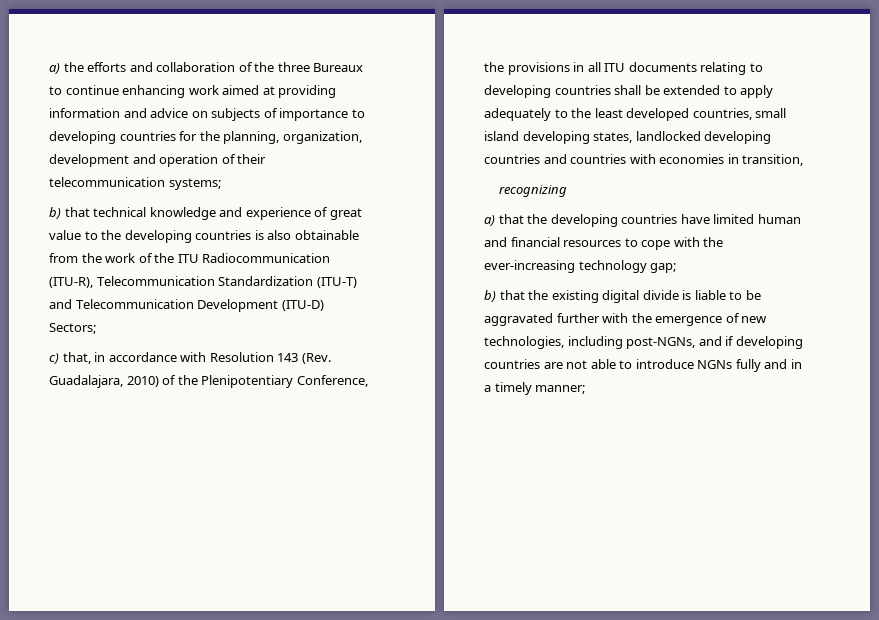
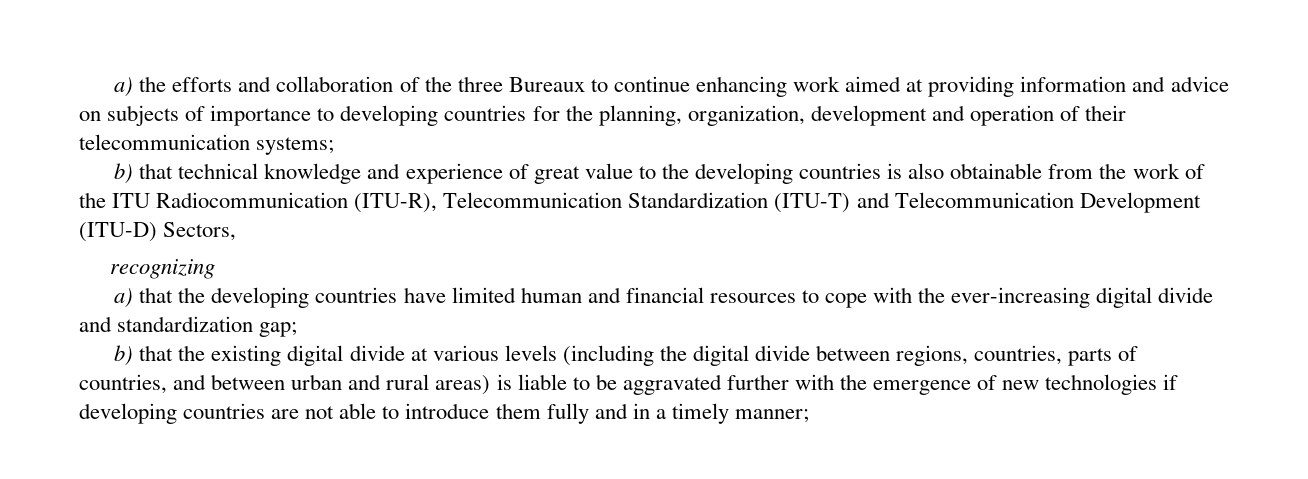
- b) that technical knowledge and experience of great value to the developing countries is also obtainable from the work of the ITU Radiocommunication (ITU-R), Telecommunication Standardization (ITU-T) and Telecommunication Development (ITU-D) Sectors;
- c) that, in accordance with Resolution 143 (Rev. Guadalajara, 2010) of the Plenipotentiary Conference, the provisions in all ITU documents relating to developing countries shall be extended to apply adequately to the least developed countries, small island developing states, landlocked developing countries and countries with economies in transition,
+ b) that technical knowledge and experience of great value to the developing countries is also obtainable from the work of the ITU Radiocommunication (ITU-R), Telecommunication Standardization (ITU-T) and Telecommunication Development (ITU-D) Sectors,
- a) that the developing countries have limited human and financial resources to cope with the ever-increasing technology gap;
+ a) that the developing countries have limited human and financial resources to cope with the ever-increasing digital divide and standardization gap;
- b) that the existing digital divide is liable to be aggravated further with the emergence of new technologies, including post-NGNs, and if developing countries are not able to introduce NGNs fully and in a timely manner;
+ b) that the existing digital divide at various levels (including the digital divide between regions, countries, parts of countries, and between urban and rural areas) is liable to be aggravated further with the emergence of new technologies if developing countries are not able to introduce them fully and in a timely manner;

